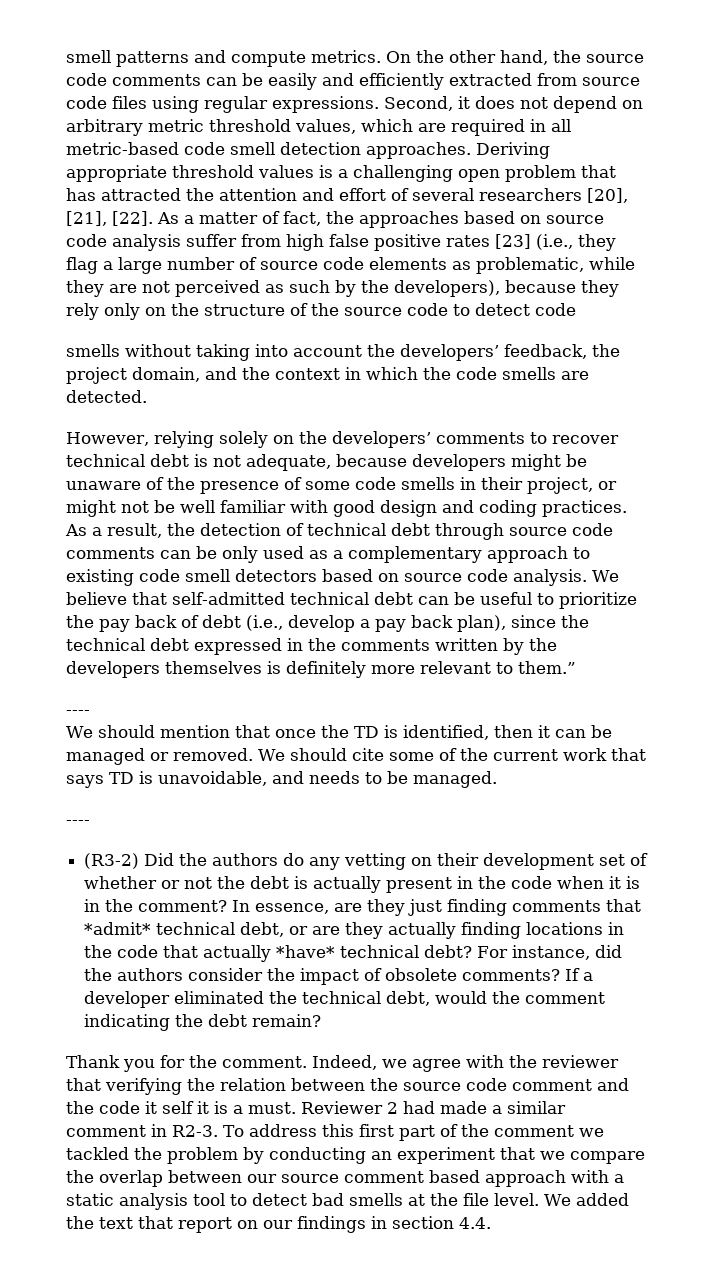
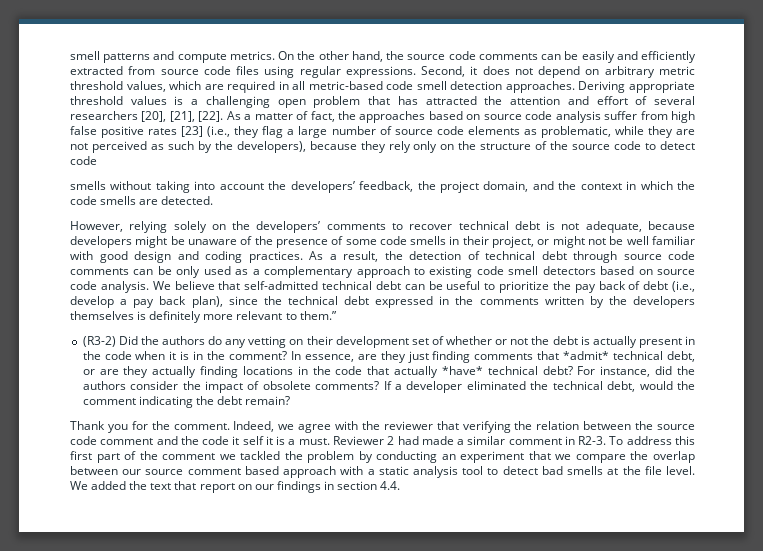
  We believe that self-admitted technical debt can be useful to prioritize the pay back of debt (i.e., develop a pay back plan), since the technical debt expressed in the comments written by the developers themselves is definitely more relevant to them.”
- ----
- We should mention that once the TD is identified, then it can be managed or removed. We should cite some of the current work that says TD is unavoidable, and needs to be managed.
- ----

